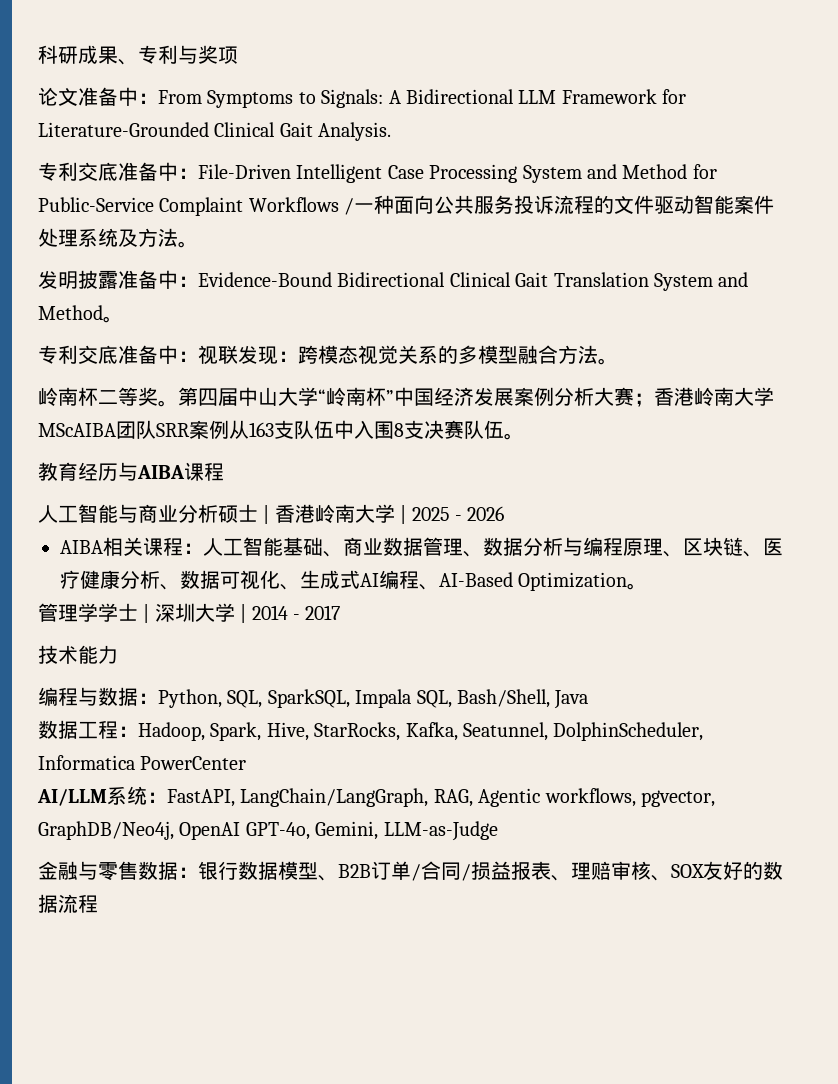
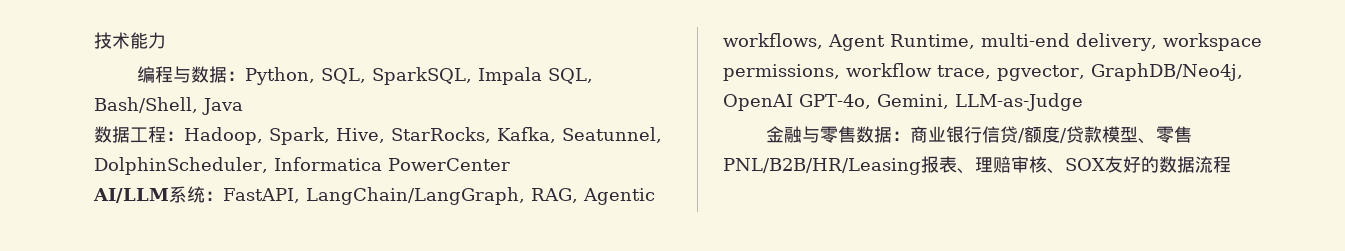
- 科研成果、专利与奖项
- 论文准备中：From Symptoms to Signals: A Bidirectional LLM Framework for Literature-Grounded Clinical Gait Analysis.
- 专利交底准备中：File-Driven Intelligent Case Processing System and Method for Public-Service Complaint Workflows /一种面向公共服务投诉流程的文件驱动智能案件处理系统及方法。
- 发明披露准备中：Evidence-Bound Bidirectional Clinical Gait Translation System and Method。
- 专利交底准备中：视联发现：跨模态视觉关系的多模型融合方法。
- 岭南杯二等奖。第四届中山大学“岭南杯”中国经济发展案例分析大赛；香港岭南大学MScAIBA团队SRR案例从163支队伍中入围8支决赛队伍。
- 教育经历与AIBA课程
- 人工智能与商业分析硕士 | 香港岭南大学 | 2025 - 2026
- AIBA相关课程：人工智能基础、商业数据管理、数据分析与编程原理、区块链、医疗健康分析、数据可视化、生成式AI编程、AI-Based Optimization。
- 管理学学士 | 深圳大学 | 2014 - 2017
- AI/LLM系统：FastAPI, LangChain/LangGraph, RAG, Agentic workflows, pgvector, GraphDB/Neo4j, OpenAI GPT-4o, Gemini, LLM-as-Judge
+ AI/LLM系统：FastAPI, LangChain/LangGraph, RAG, Agentic workflows, Agent Runtime, multi-end delivery, workspace permissions, workflow trace, pgvector, GraphDB/Neo4j, OpenAI GPT-4o, Gemini, LLM-as-Judge
- 金融与零售数据：银行数据模型、B2B订单/合同/损益报表、理赔审核、SOX友好的数据流程
+ 金融与零售数据：商业银行信贷/额度/贷款模型、零售PNL/B2B/HR/Leasing报表、理赔审核、SOX友好的数据流程

